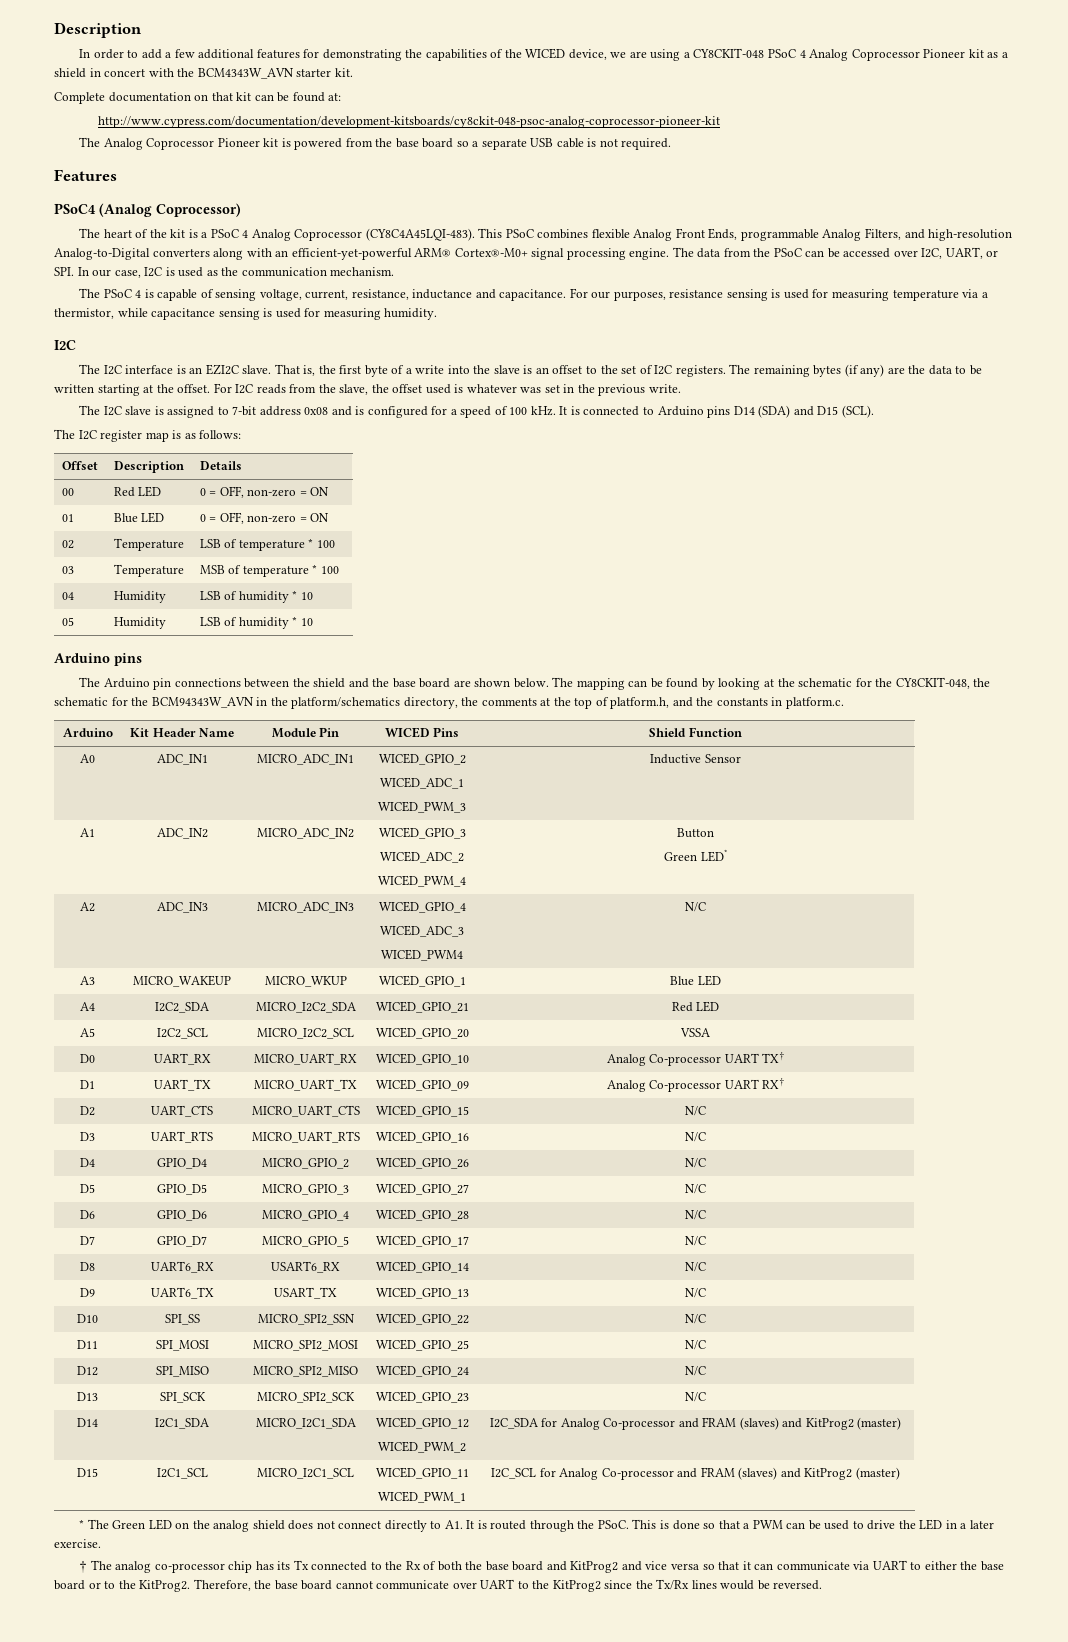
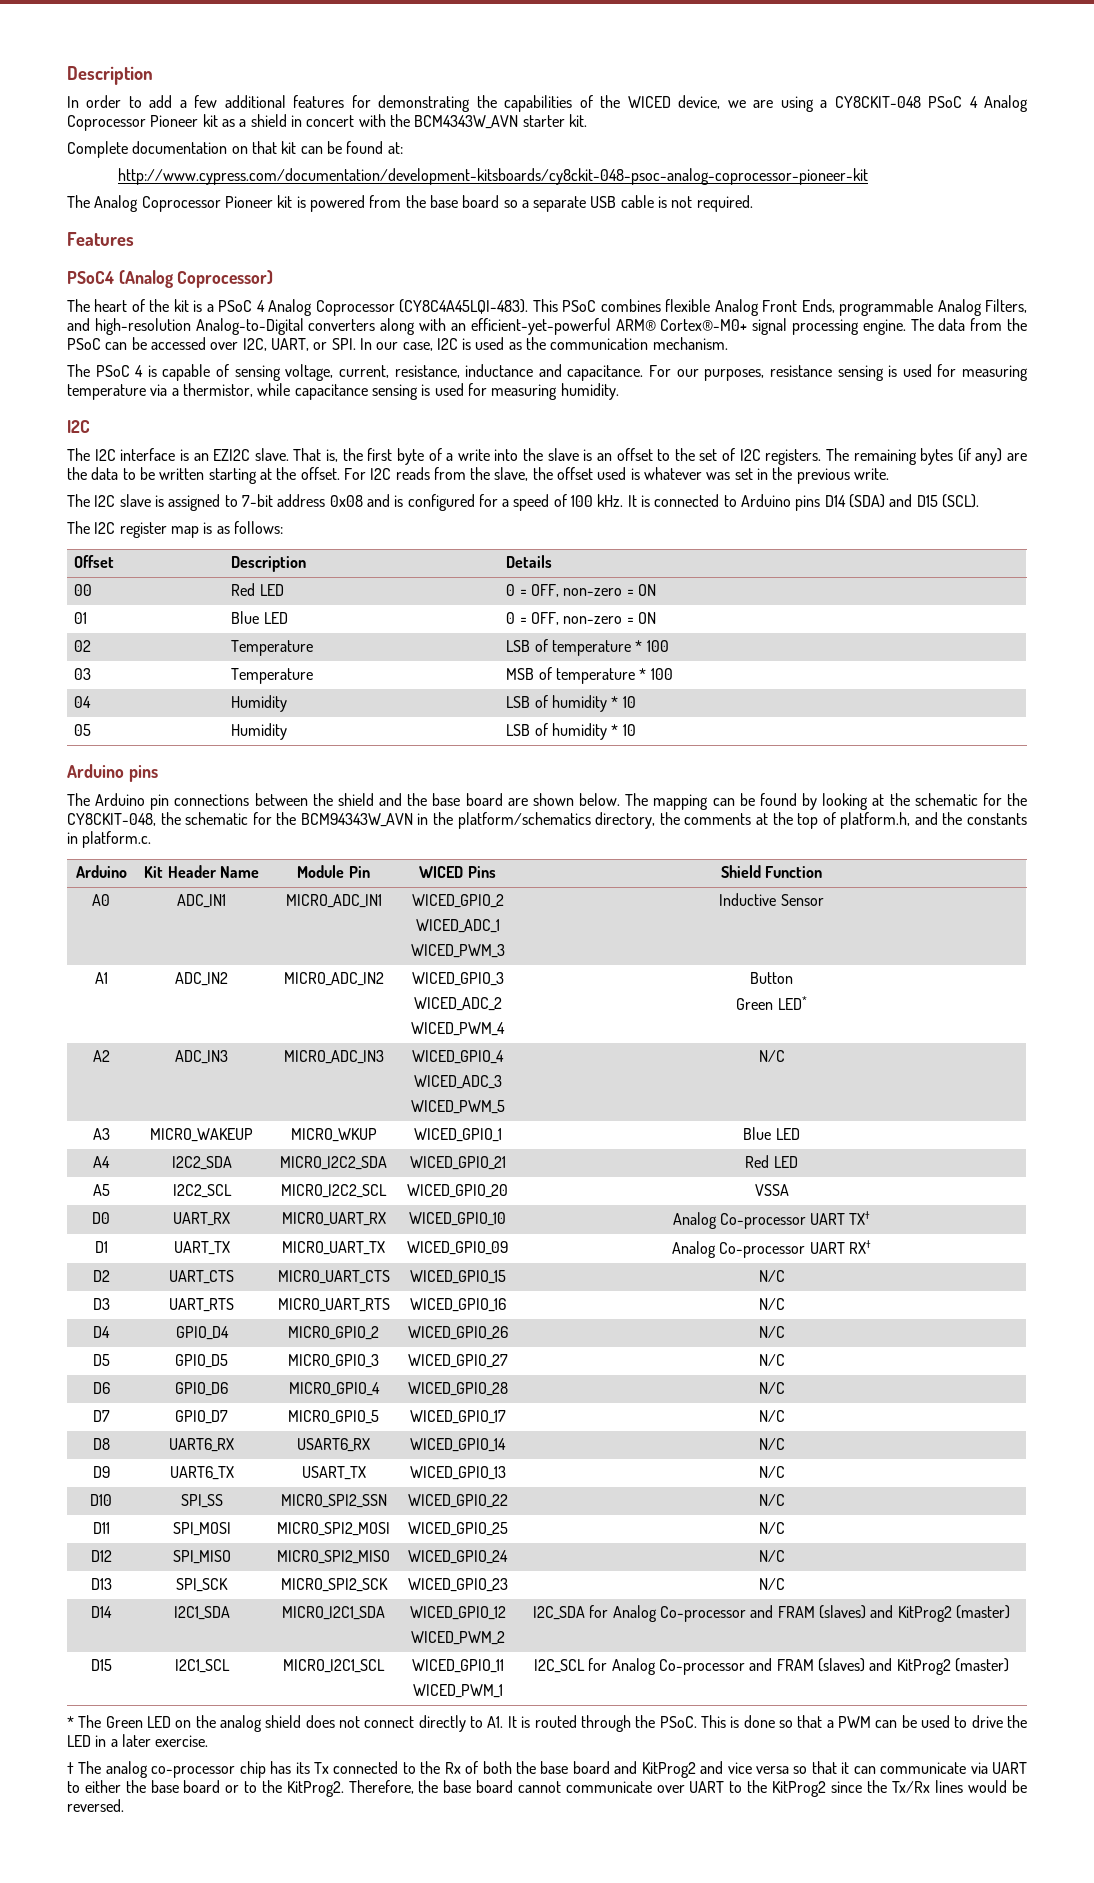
  A2 | ADC_IN3 | MICRO_ADC_IN3 | WICED_GPIO_4
  WICED_ADC_3
- WICED_PWM4 | N/C
+ WICED_PWM_5 | N/C

